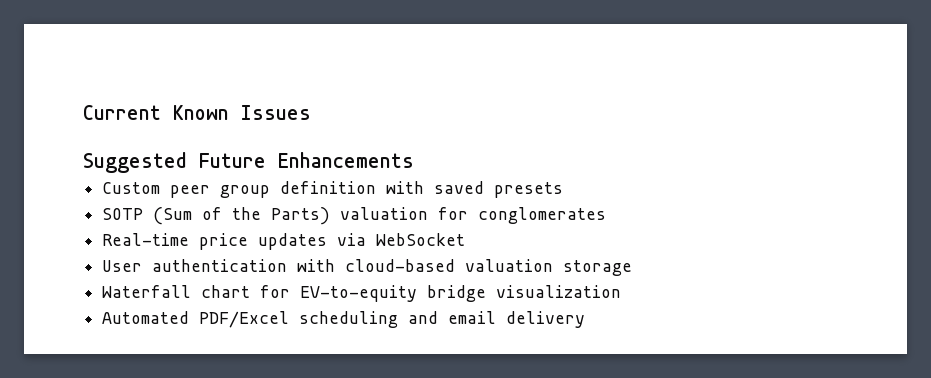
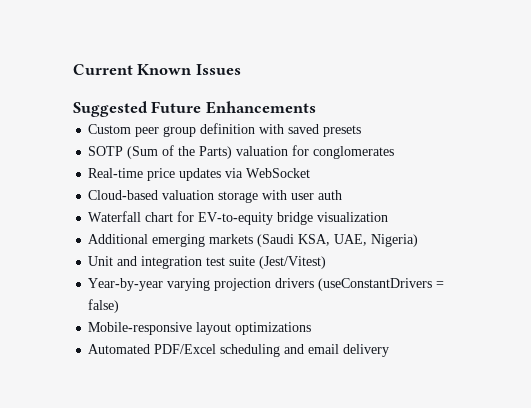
- User authentication with cloud-based valuation storage
+ Cloud-based valuation storage with user auth
+ Additional emerging markets (Saudi KSA, UAE, Nigeria)
+ Unit and integration test suite (Jest/Vitest)
+ Year-by-year varying projection drivers (useConstantDrivers = false)
+ Mobile-responsive layout optimizations

